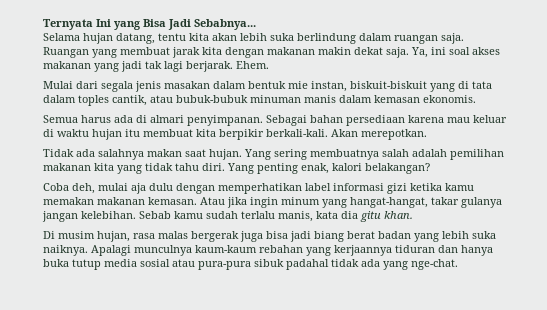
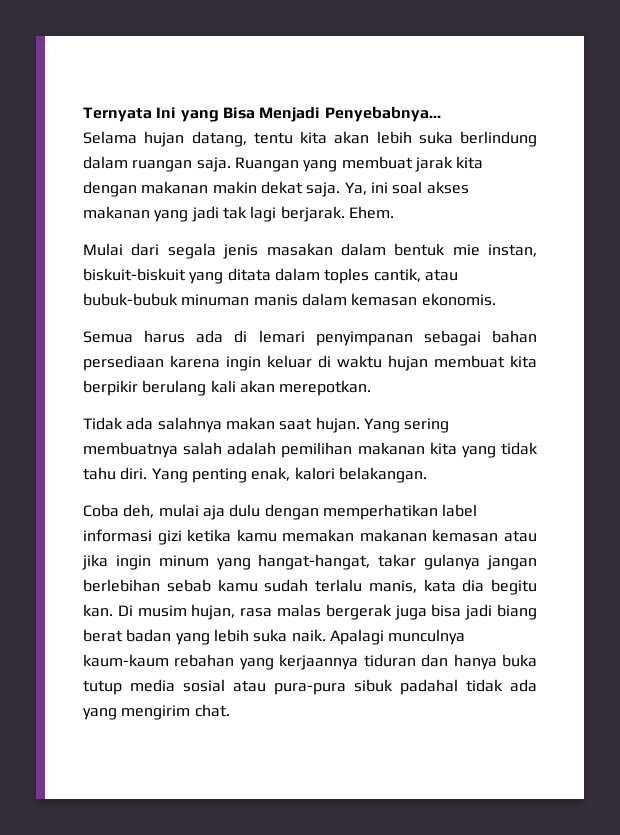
- Ternyata Ini yang Bisa Jadi Sebabnya...
+ Ternyata Ini yang Bisa Menjadi Penyebabnya...
- Mulai dari segala jenis masakan dalam bentuk mie instan, biskuit-biskuit yang di tata dalam toples cantik, atau bubuk-bubuk minuman manis dalam kemasan ekonomis.
+ Mulai dari segala jenis masakan dalam bentuk mie instan, biskuit-biskuit yang ditata dalam toples cantik, atau bubuk-bubuk minuman manis dalam kemasan ekonomis.
- Semua harus ada di almari penyimpanan. Sebagai bahan persediaan karena mau keluar di waktu hujan itu membuat kita berpikir berkali-kali. Akan merepotkan.
+ Semua harus ada di lemari penyimpanan sebagai bahan persediaan karena ingin keluar di waktu hujan membuat kita berpikir berulang kali akan merepotkan.
- Yang penting enak, kalori belakangan?
+ Yang penting enak, kalori belakangan.
- Coba deh, mulai aja dulu dengan memperhatikan label informasi gizi ketika kamu memakan makanan kemasan. Atau jika ingin minum yang hangat-hangat, takar gulanya jangan kelebihan. Sebab kamu sudah terlalu manis, kata dia gitu khan.
- Di musim hujan, rasa malas bergerak juga bisa jadi biang berat badan yang lebih suka naiknya.
+ Coba deh, mulai aja dulu dengan memperhatikan label informasi gizi ketika kamu memakan makanan kemasan atau jika ingin minum yang hangat-hangat, takar gulanya jangan berlebihan sebab kamu sudah terlalu manis, kata dia begitu kan. Di musim hujan, rasa malas bergerak juga bisa jadi biang berat badan yang lebih suka naik.
- Apalagi munculnya kaum-kaum rebahan yang kerjaannya tiduran dan hanya buka tutup media sosial atau pura-pura sibuk padahal tidak ada yang nge-chat.
+ Apalagi munculnya kaum-kaum rebahan yang kerjaannya tiduran dan hanya buka tutup media sosial atau pura-pura sibuk padahal tidak ada yang mengirim chat.

